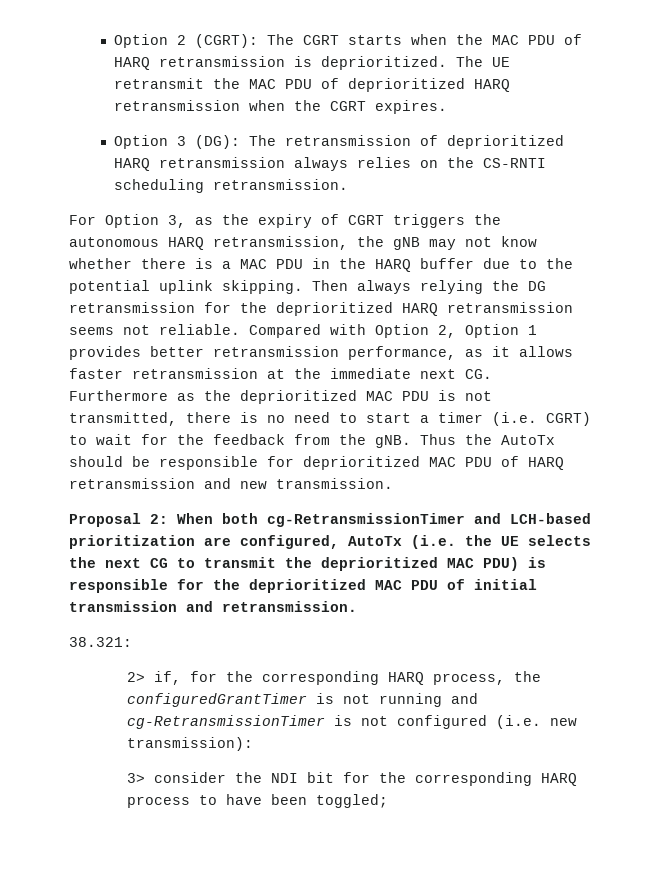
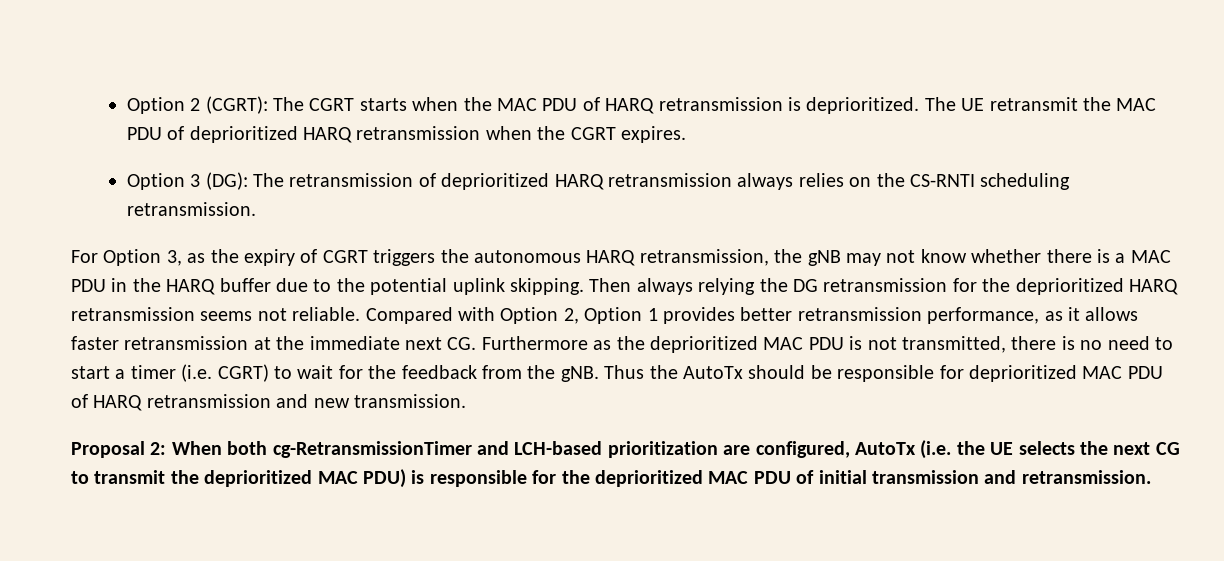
- 38.321:
- 2> if, for the corresponding HARQ process, the configuredGrantTimer is not running and cg-RetransmissionTimer is not configured (i.e. new transmission):
- 3> consider the NDI bit for the corresponding HARQ process to have been toggled;

